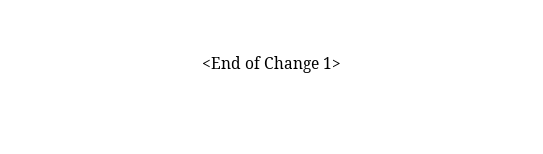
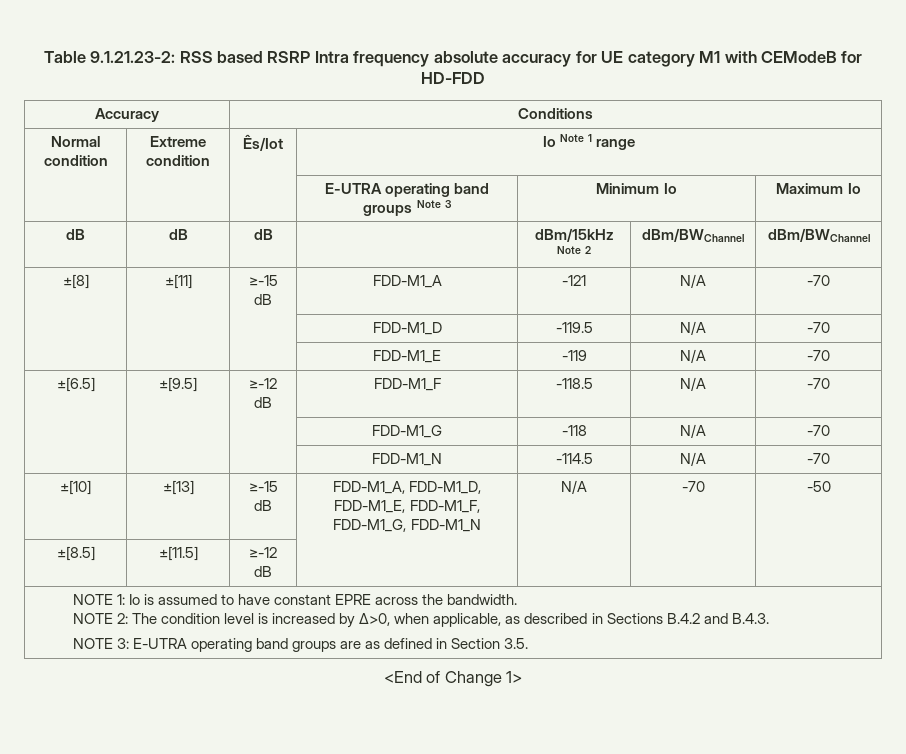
+ Table 9.1.21.23-2: RSS based RSRP Intra frequency absolute accuracy for UE category M1 with CEModeB for HD-FDD
+ Accuracy | Conditions
+ Normal condition | Extreme condition | Ês/Iot | Io Note 1 range
+ | | | E-UTRA operating band groups Note 3 | Minimum Io | Maximum Io
+ dB | dB | dB | | dBm/15kHz Note 2 | dBm/BWChannel | dBm/BWChannel
+ ±[8] | ±[11] | ≥-15 dB | FDD-M1_A | -121 | N/A | -70
+ | | | FDD-M1_D | -119.5 | N/A | -70
+ | | | FDD-M1_E | -119 | N/A | -70
+ ±[6.5] | ±[9.5] | ≥-12 dB | FDD-M1_F | -118.5 | N/A | -70
+ | | | FDD-M1_G | -118 | N/A | -70
+ | | | FDD-M1_N | -114.5 | N/A | -70
+ ±[10] | ±[13] | ≥-15 dB | FDD-M1_A, FDD-M1_D, FDD-M1_E, FDD-M1_F, FDD-M1_G, FDD-M1_N | N/A | -70 | -50
+ ±[8.5] | ±[11.5] | ≥-12 dB | | | |
+ NOTE 1: Io is assumed to have constant EPRE across the bandwidth.
+ NOTE 2: The condition level is increased by ∆>0, when applicable, as described in Sections B.4.2 and B.4.3.
+ NOTE 3: E-UTRA operating band groups are as defined in Section 3.5.

